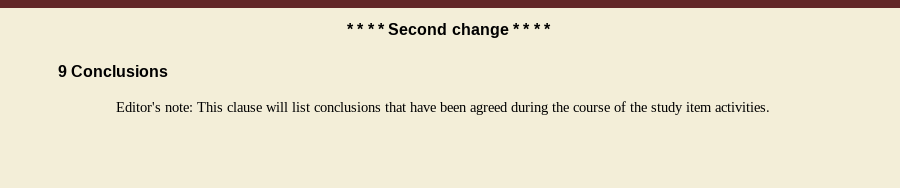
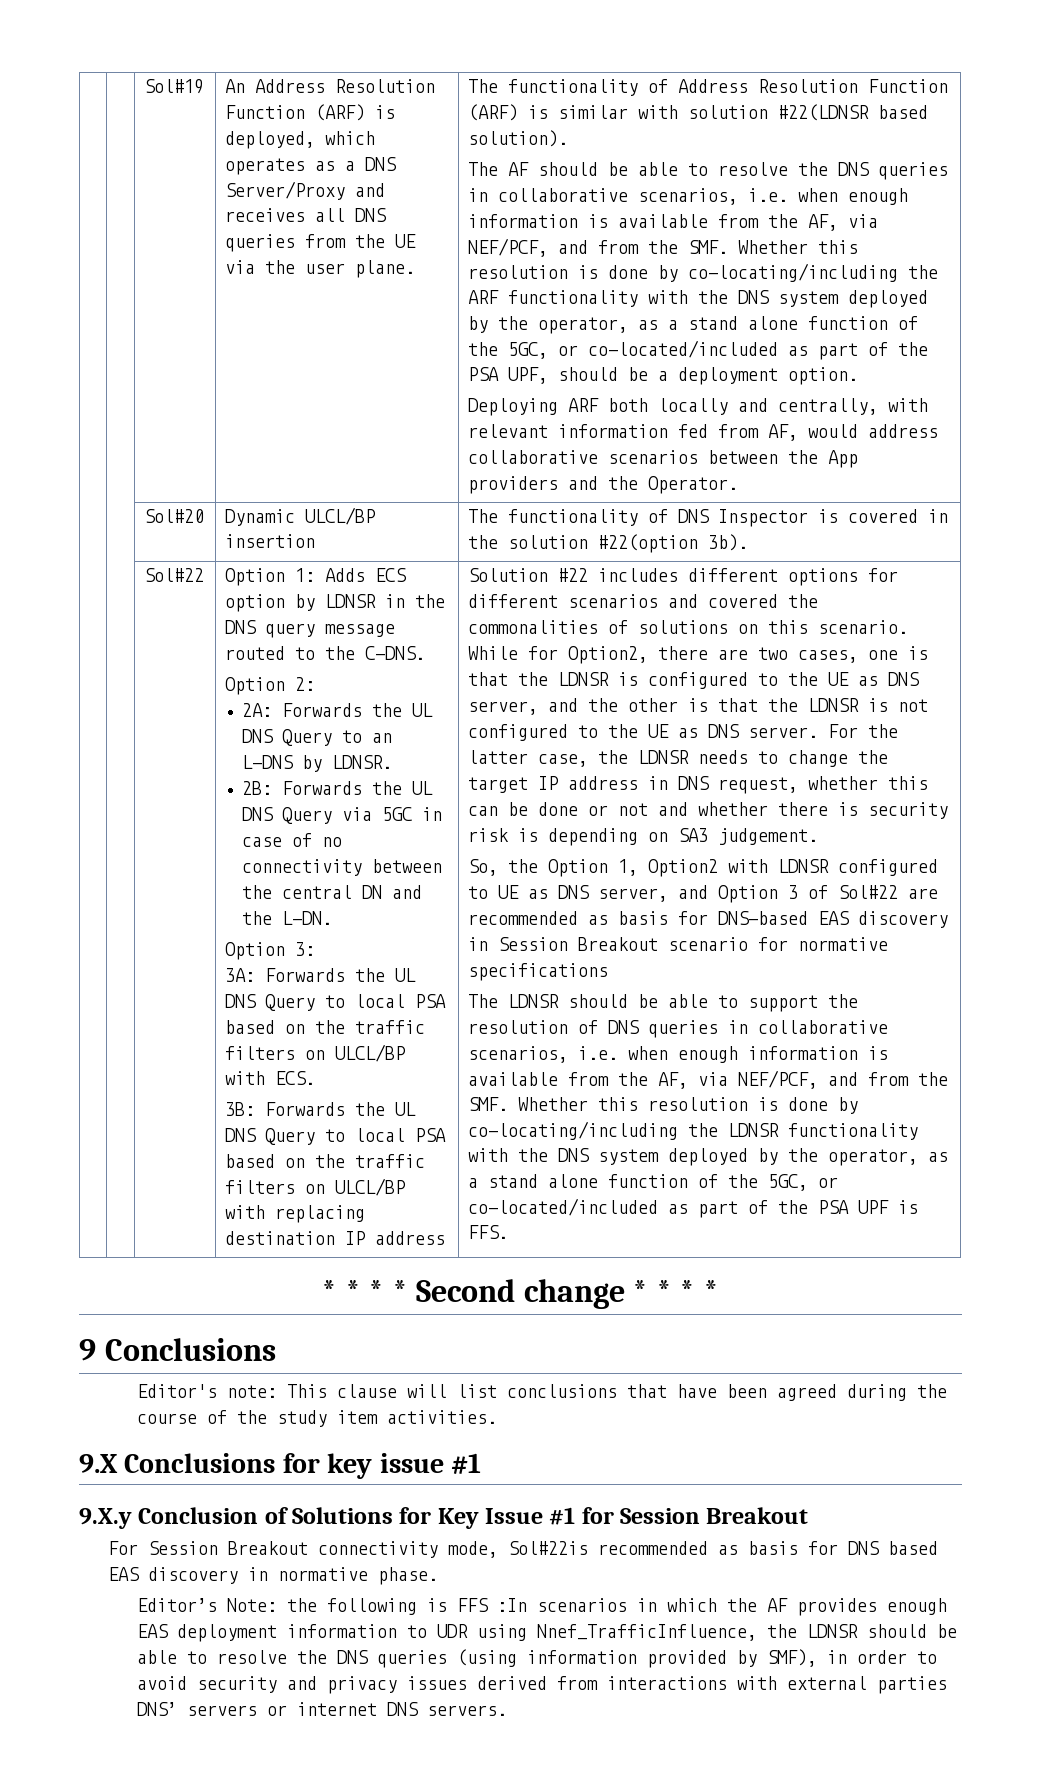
+ Sol#19 | An Address Resolution Function (ARF) is deployed, which operates as a DNS Server/Proxy and receives all DNS queries from the UE via the user plane. | The functionality of Address Resolution Function (ARF) is similar with solution #22(LDNSR based solution).
+ The AF should be able to resolve the DNS queries in collaborative scenarios, i.e. when enough information is available from the AF, via NEF/PCF, and from the SMF. Whether this resolution is done by co-locating/including the ARF functionality with the DNS system deployed by the operator, as a stand alone function of the 5GC, or co-located/included as part of the PSA UPF, should be a deployment option.
+ Deploying ARF both locally and centrally, with relevant information fed from AF, would address collaborative scenarios between the App providers and the Operator.
+ | | Sol#20 | Dynamic ULCL/BP insertion | The functionality of DNS Inspector is covered in the solution #22(option 3b).
+ | | Sol#22 | Option 1: Adds ECS option by LDNSR in the DNS query message routed to the C-DNS.
+ Option 2:
+ 2A: Forwards the UL DNS Query to an L-DNS by LDNSR.
+ 2B: Forwards the UL DNS Query via 5GC in case of no connectivity between the central DN and the L-DN.
+ Option 3:
+ 3A: Forwards the UL DNS Query to local PSA based on the traffic filters on ULCL/BP with ECS.
+ 3B: Forwards the UL DNS Query to local PSA based on the traffic filters on ULCL/BP with replacing destination IP address | Solution #22 includes different options for different scenarios and covered the commonalities of solutions on this scenario. While for Option2, there are two cases, one is that the LDNSR is configured to the UE as DNS server, and the other is that the LDNSR is not configured to the UE as DNS server. For the latter case, the LDNSR needs to change the target IP address in DNS request, whether this can be done or not and whether there is security risk is depending on SA3 judgement.
+ So, the Option 1, Option2 with LDNSR configured to UE as DNS server, and Option 3 of Sol#22 are recommended as basis for DNS-based EAS discovery in Session Breakout scenario for normative specifications
+ The LDNSR should be able to support the resolution of DNS queries in collaborative scenarios, i.e. when enough information is available from the AF, via NEF/PCF, and from the SMF. Whether this resolution is done by co-locating/including the LDNSR functionality with the DNS system deployed by the operator, as a stand alone function of the 5GC, or co-located/included as part of the PSA UPF is FFS.
+ 9.X Conclusions for key issue #1
+ 9.X.y Conclusion of Solutions for Key Issue #1 for Session Breakout
+ For Session Breakout connectivity mode, Sol#22is recommended as basis for DNS based EAS discovery in normative phase.
+ Editor’s Note: the following is FFS :In scenarios in which the AF provides enough EAS deployment information to UDR using Nnef_TrafficInfluence, the LDNSR should be able to resolve the DNS queries (using information provided by SMF), in order to avoid security and privacy issues derived from interactions with external parties DNS’ servers or internet DNS servers.

